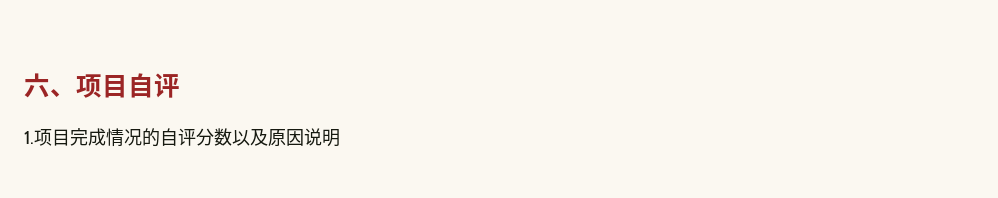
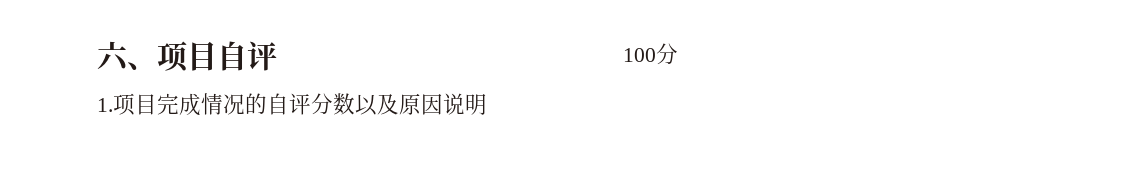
+ 100分

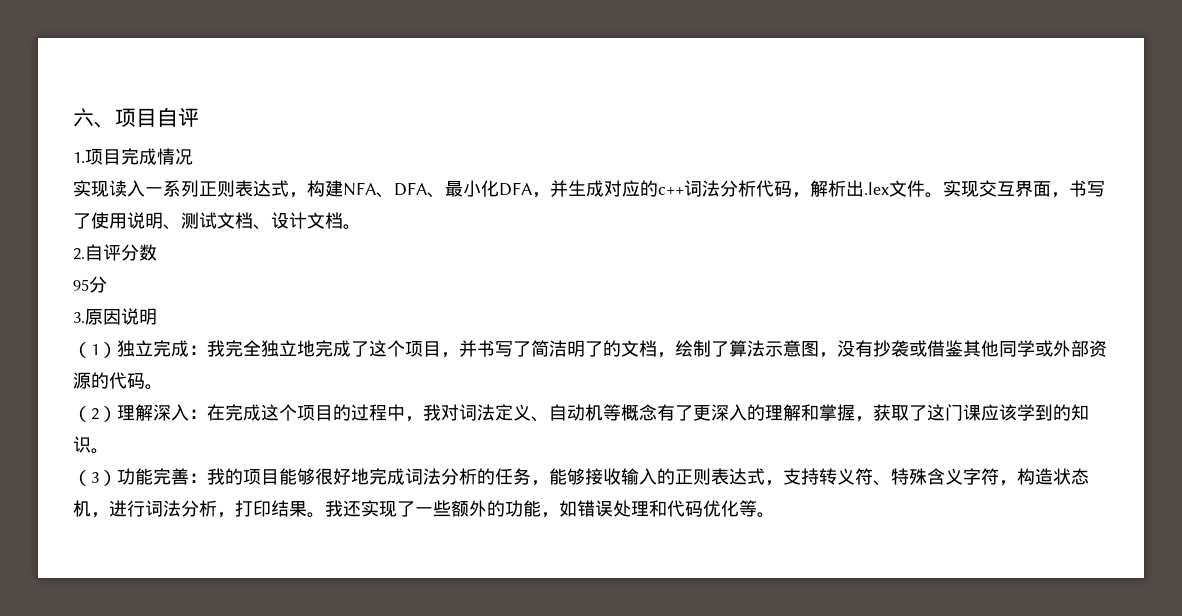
- 1.项目完成情况的自评分数以及原因说明
+ 1.项目完成情况
+ 实现读入一系列正则表达式，构建NFA、DFA、最小化DFA，并生成对应的c++词法分析代码，解析出.lex文件。实现交互界面，书写了使用说明、测试文档、设计文档。
+ 2.自评分数
+ 95分
+ 3.原因说明
- 100分
+ （1）独立完成：我完全独立地完成了这个项目，并书写了简洁明了的文档，绘制了算法示意图，没有抄袭或借鉴其他同学或外部资源的代码。
+ （2）理解深入：在完成这个项目的过程中，我对词法定义、自动机等概念有了更深入的理解和掌握，获取了这门课应该学到的知识。
+ （3）功能完善：我的项目能够很好地完成词法分析的任务，能够接收输入的正则表达式，支持转义符、特殊含义字符，构造状态机，进行词法分析，打印结果。我还实现了一些额外的功能，如错误处理和代码优化等。

